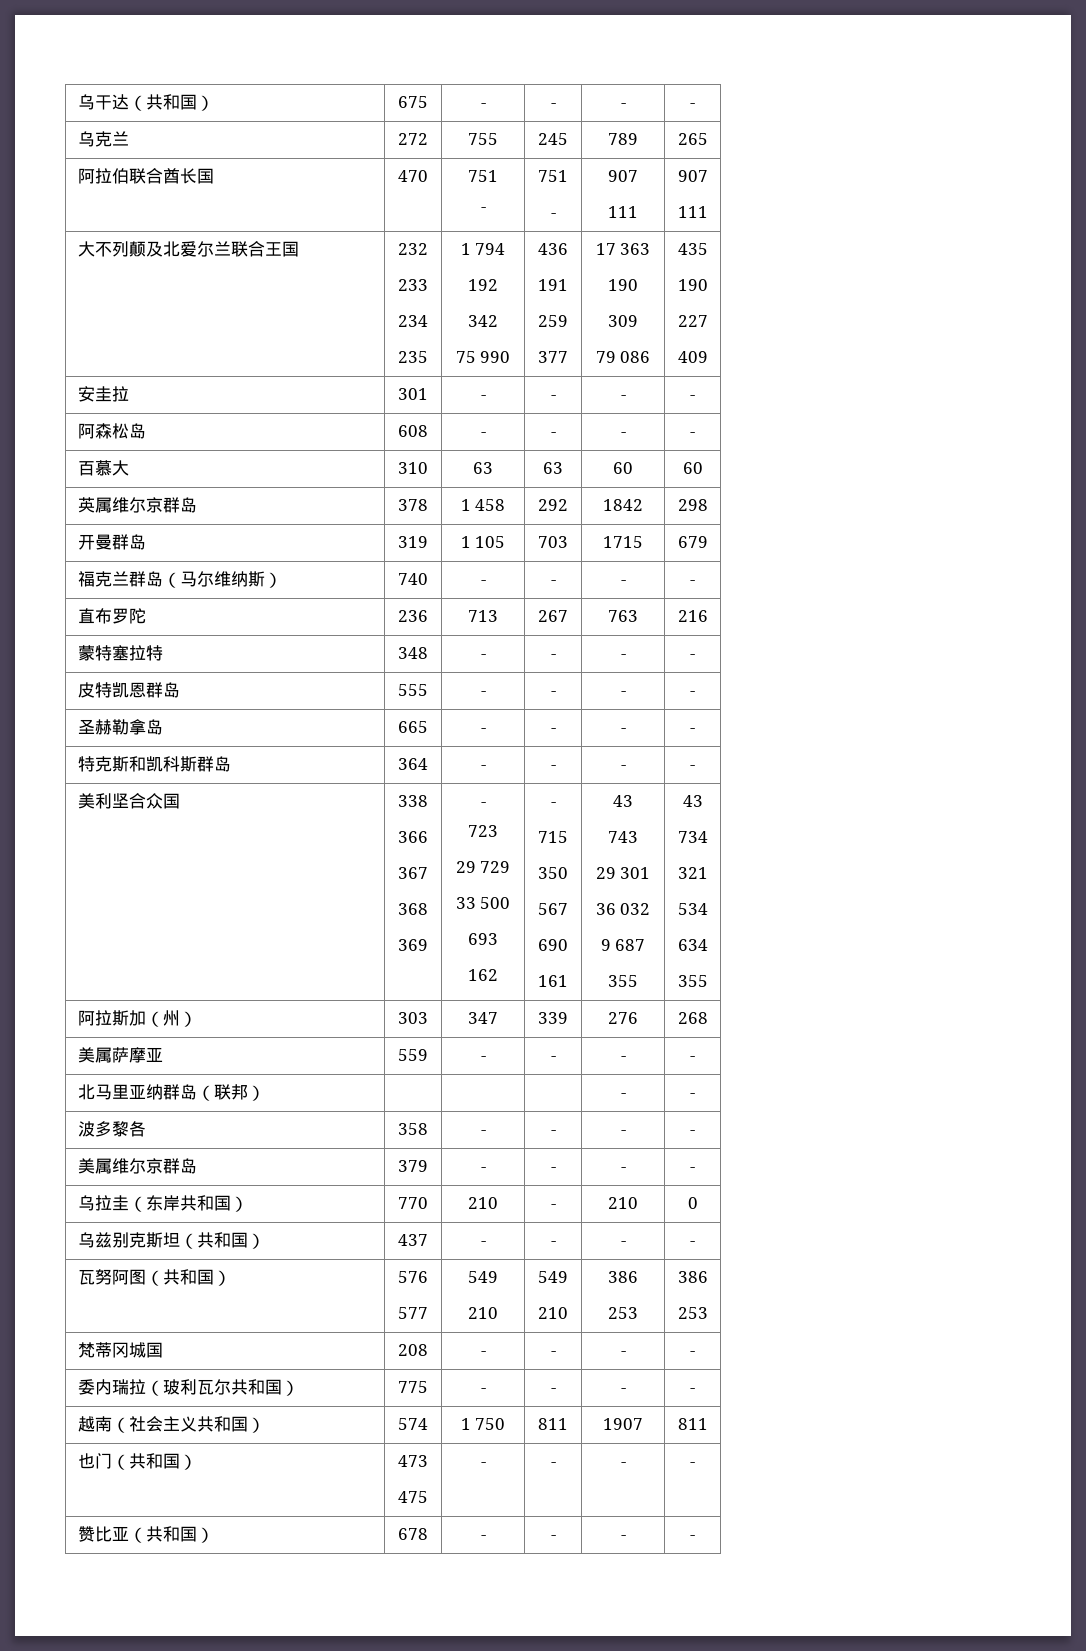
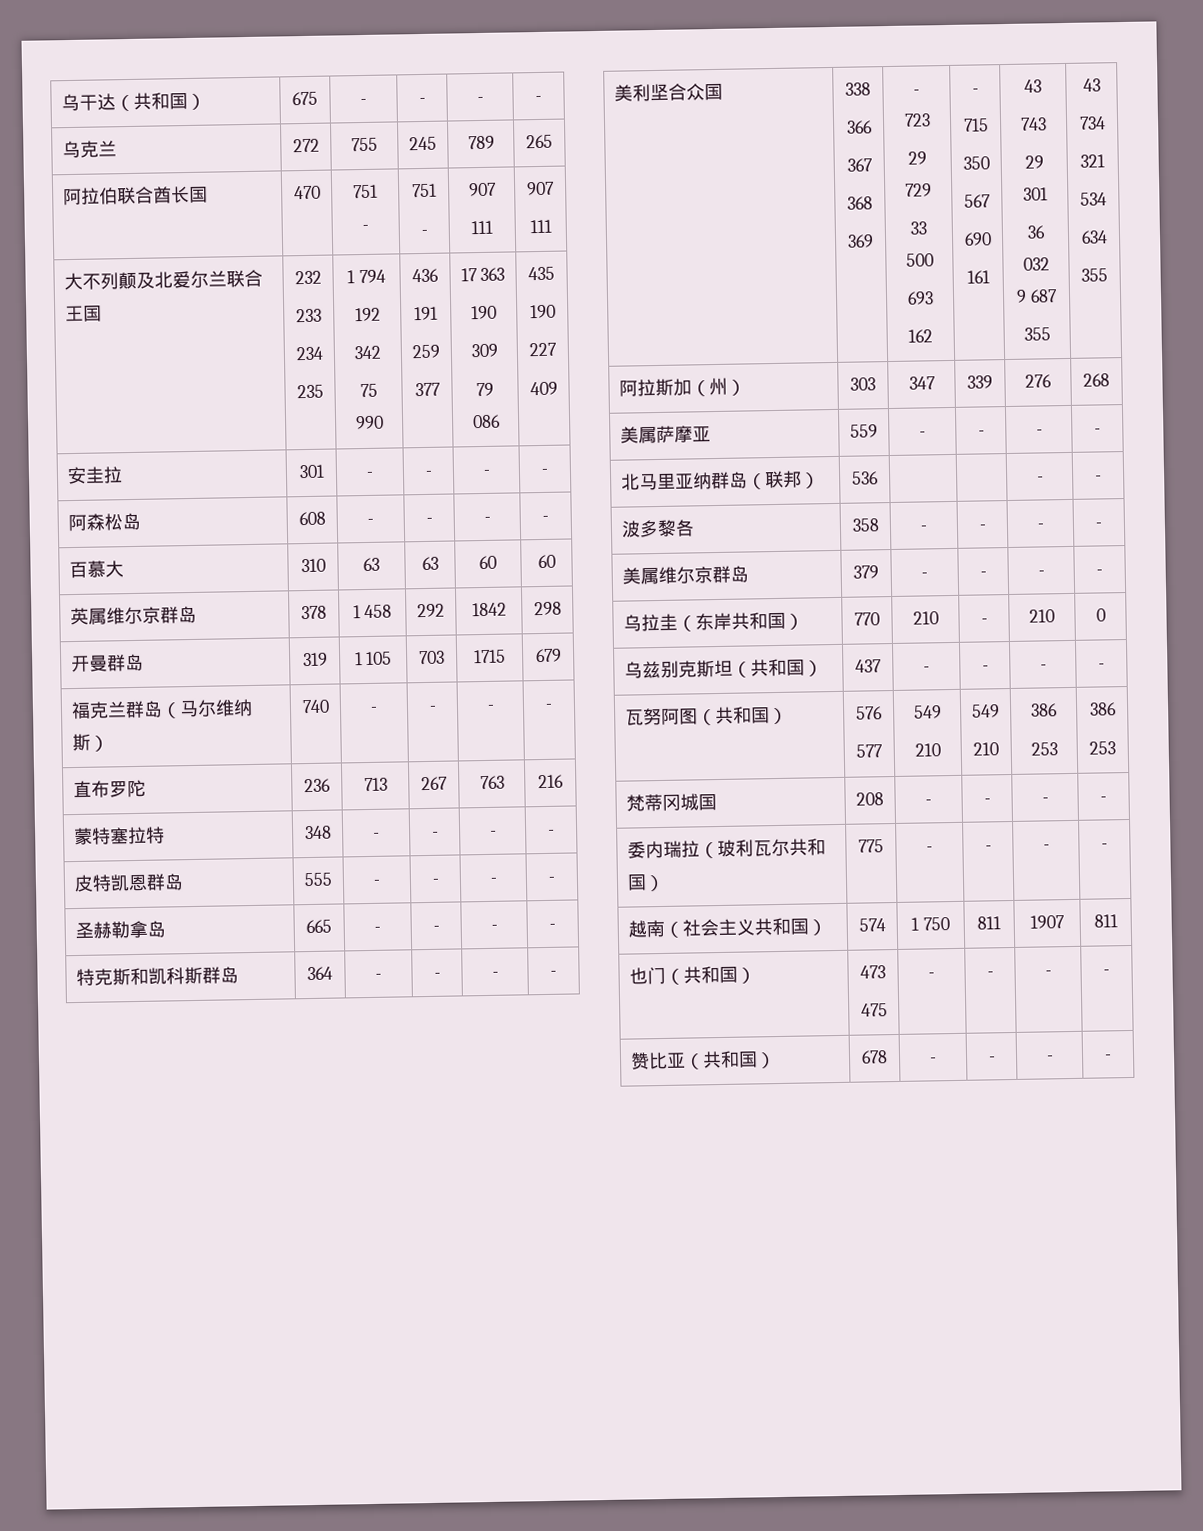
- 北马里亚纳群岛（联邦） | | | | - | -
+ 北马里亚纳群岛（联邦） | 536 | | | - | -

